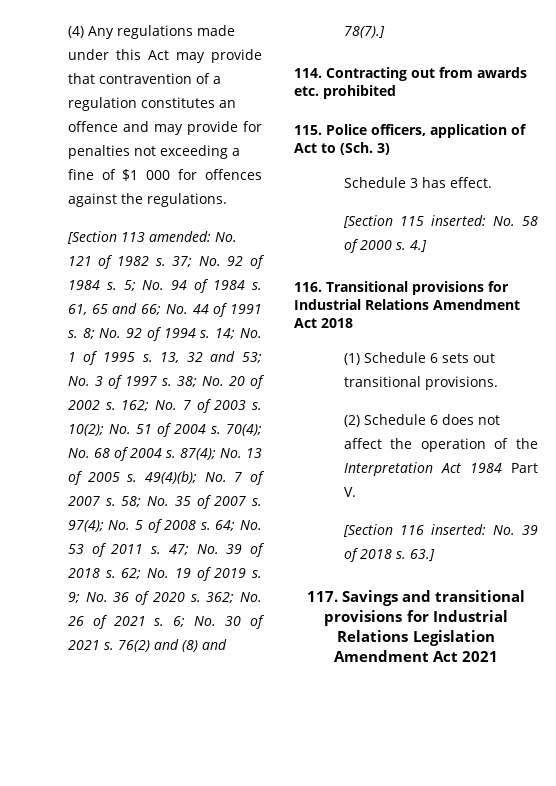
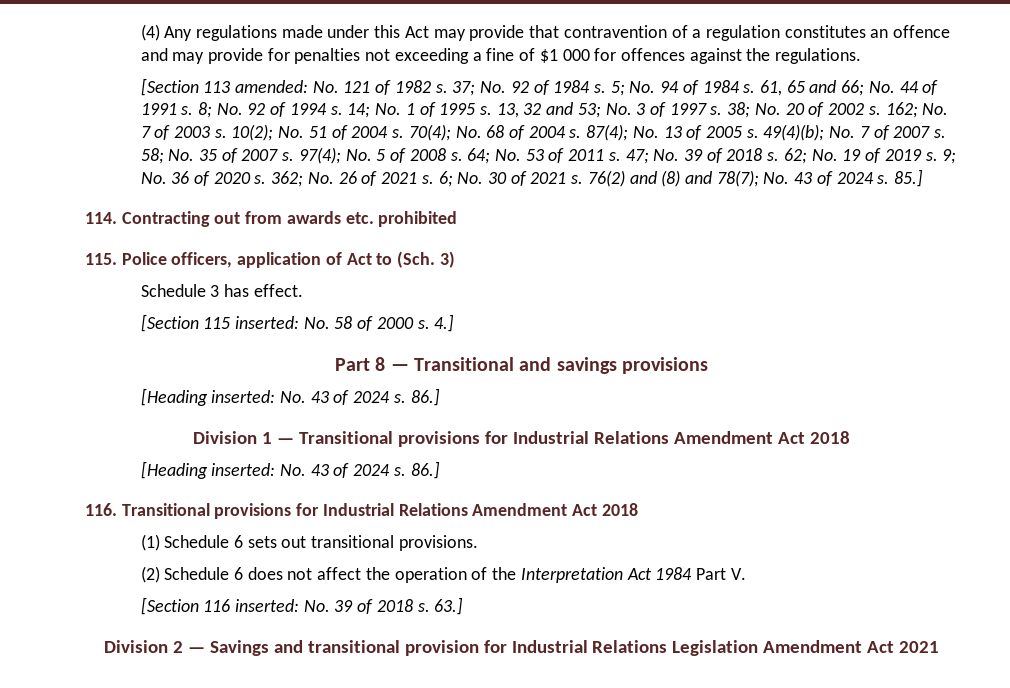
- 76(2) and (8) and 78(7).]
+ 76(2) and (8) and 78(7); No. 43 of 2024 s. 85.]
+ Part 8 — Transitional and savings provisions
+ [Heading inserted: No. 43 of 2024 s. 86.]
+ Division 1 — Transitional provisions for Industrial Relations Amendment Act 2018
+ [Heading inserted: No. 43 of 2024 s. 86.]
- 117. Savings and transitional provisions for Industrial Relations Legislation Amendment Act 2021
+ Division 2 — Savings and transitional provision for Industrial Relations Legislation Amendment Act 2021

